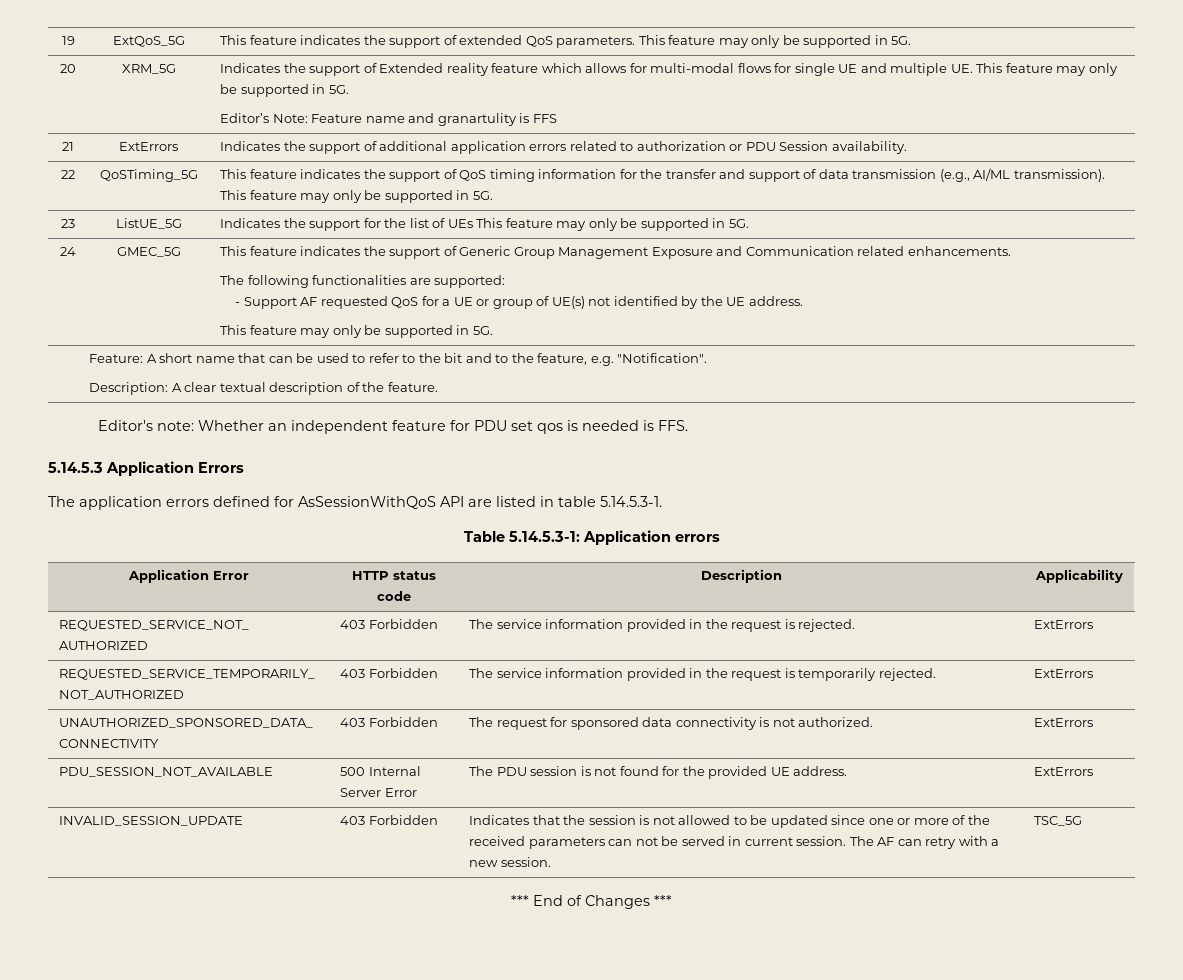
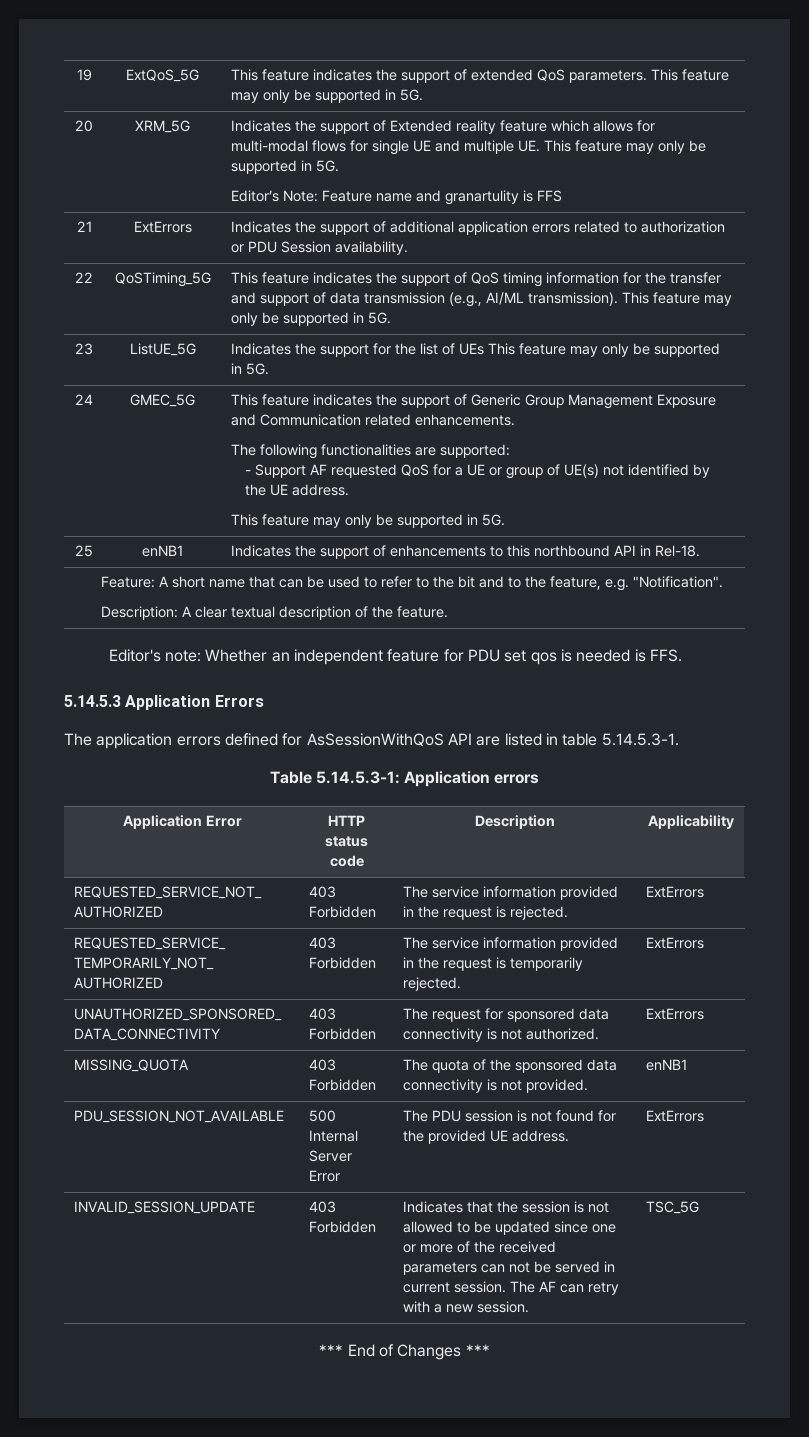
+ 25 | enNB1 | Indicates the support of enhancements to this northbound API in Rel-18.
+ MISSING_QUOTA | 403 Forbidden | The quota of the sponsored data connectivity is not provided. | enNB1

